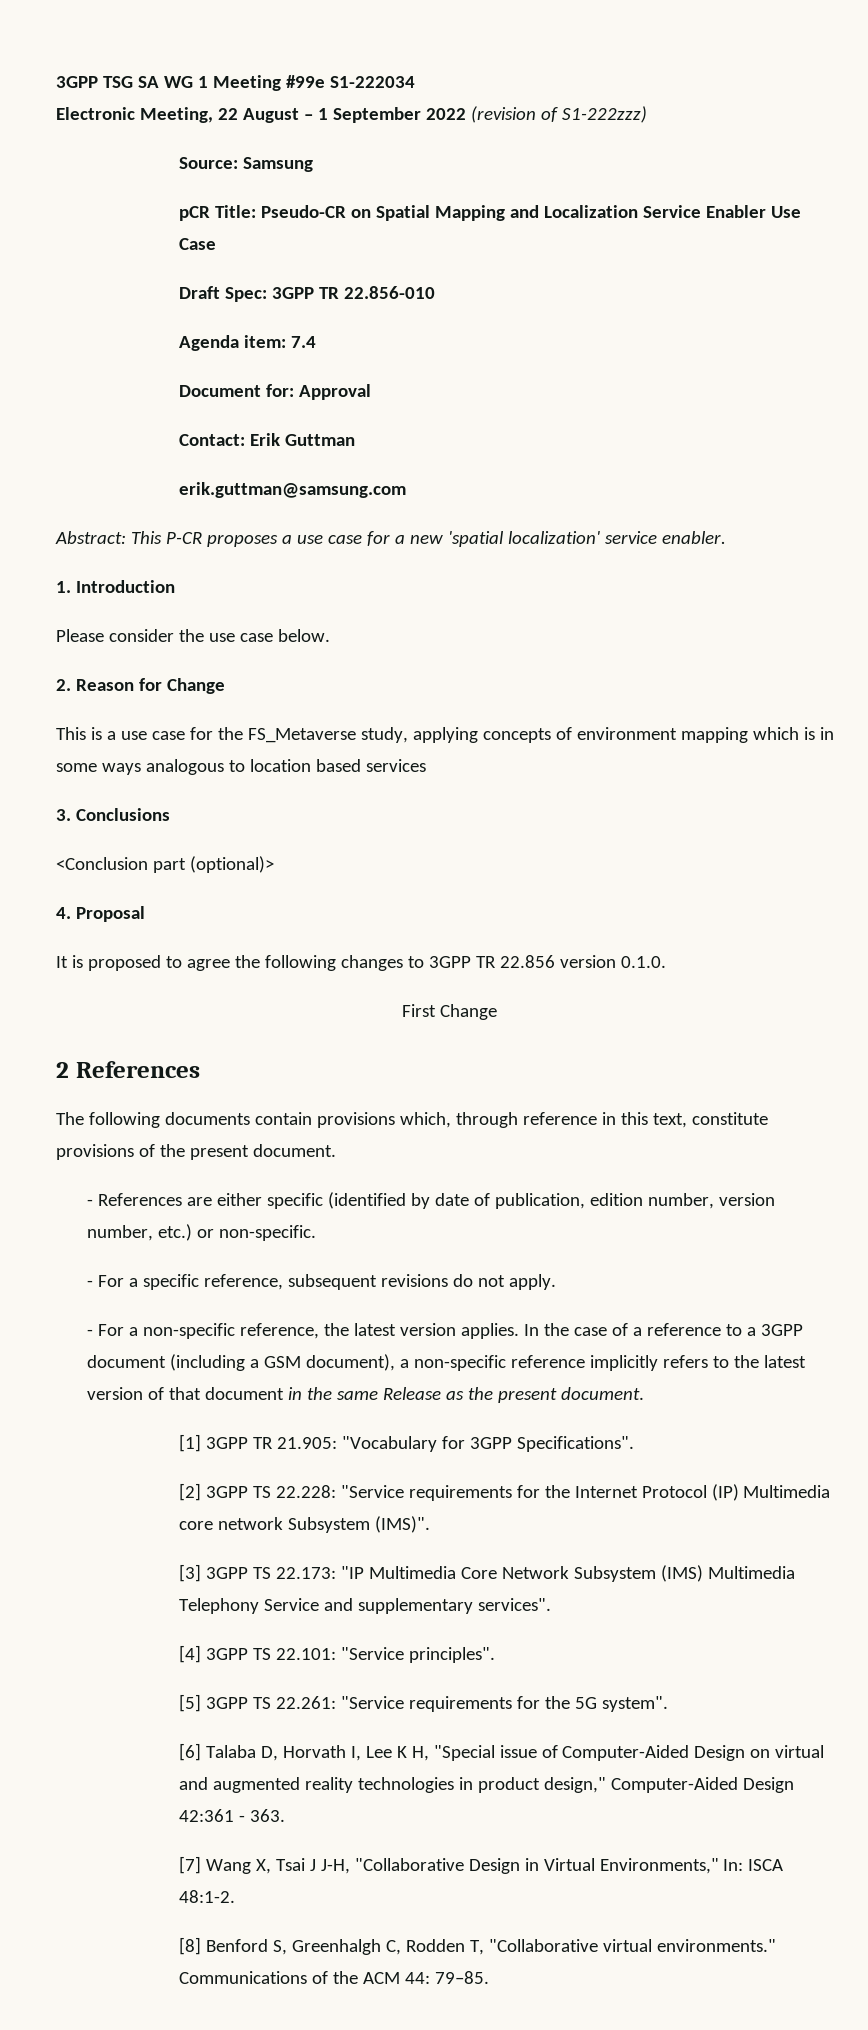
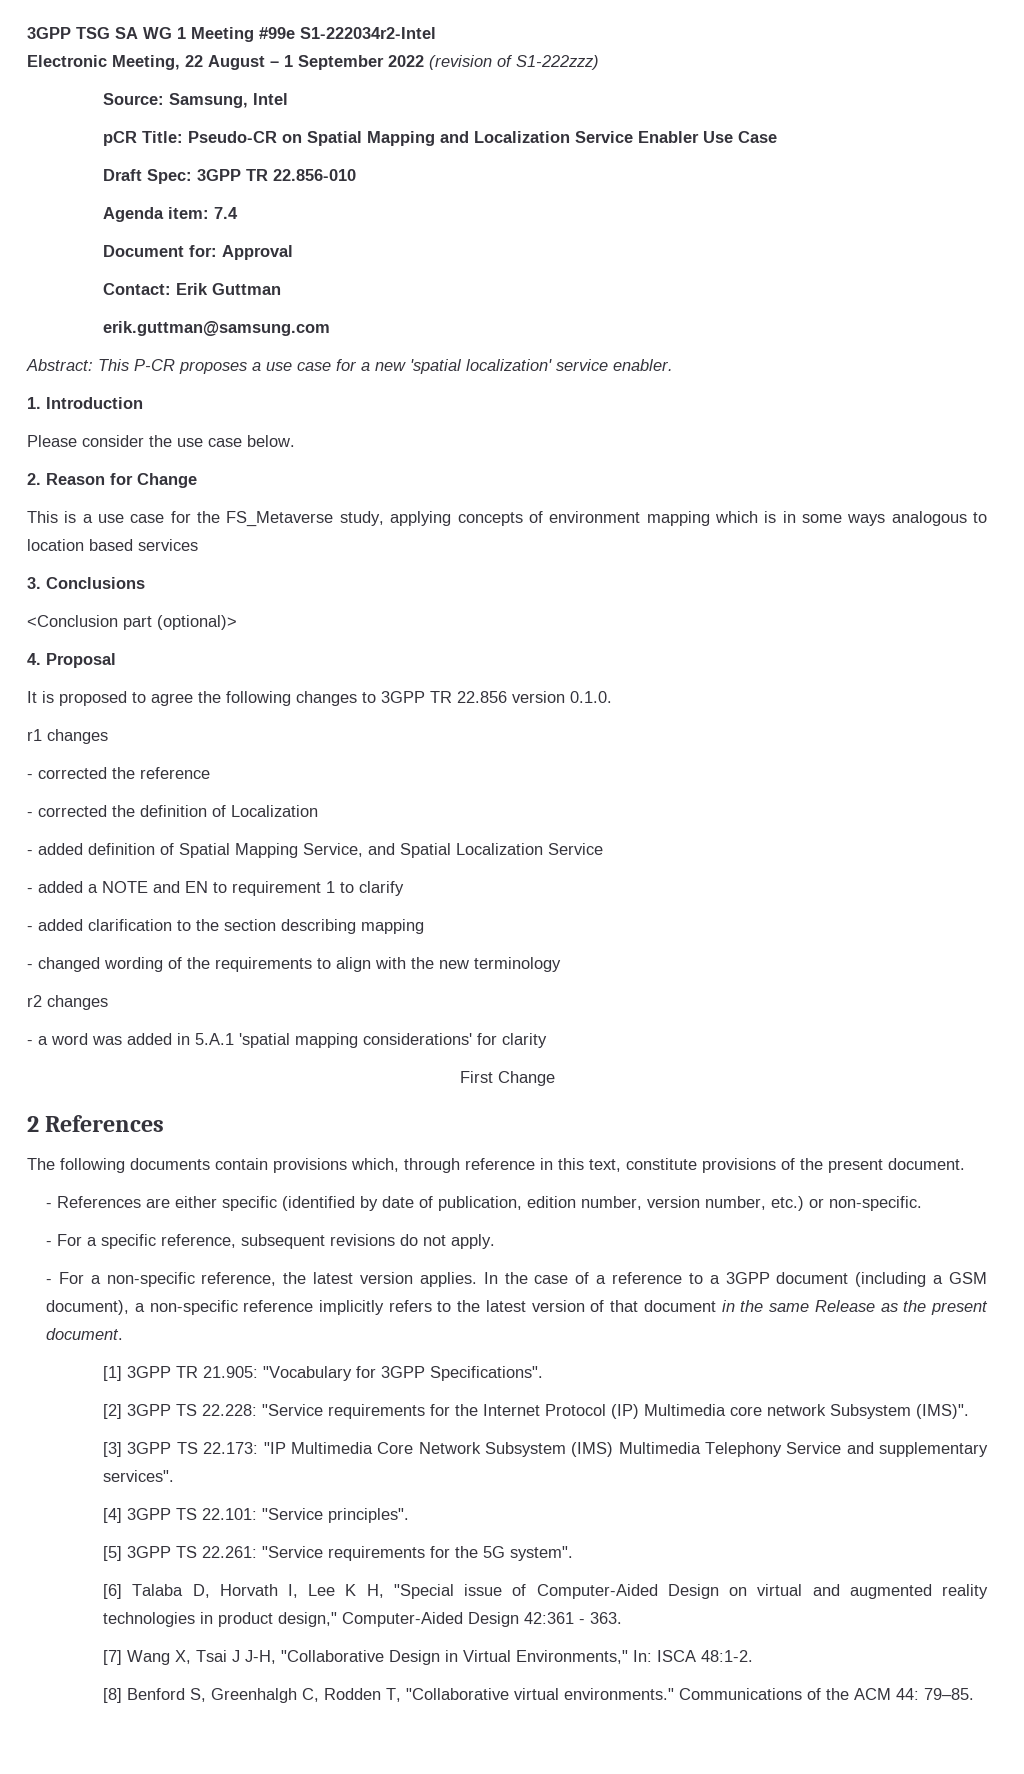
- 3GPP TSG SA WG 1 Meeting #99e S1-222034
+ 3GPP TSG SA WG 1 Meeting #99e S1-222034r2-Intel
- Source: Samsung
+ Source: Samsung, Intel
+ r1 changes
+ - corrected the reference
+ - corrected the definition of Localization
+ - added definition of Spatial Mapping Service, and Spatial Localization Service
+ - added a NOTE and EN to requirement 1 to clarify
+ - added clarification to the section describing mapping
+ - changed wording of the requirements to align with the new terminology
+ r2 changes
+ - a word was added in 5.A.1 'spatial mapping considerations' for clarity

